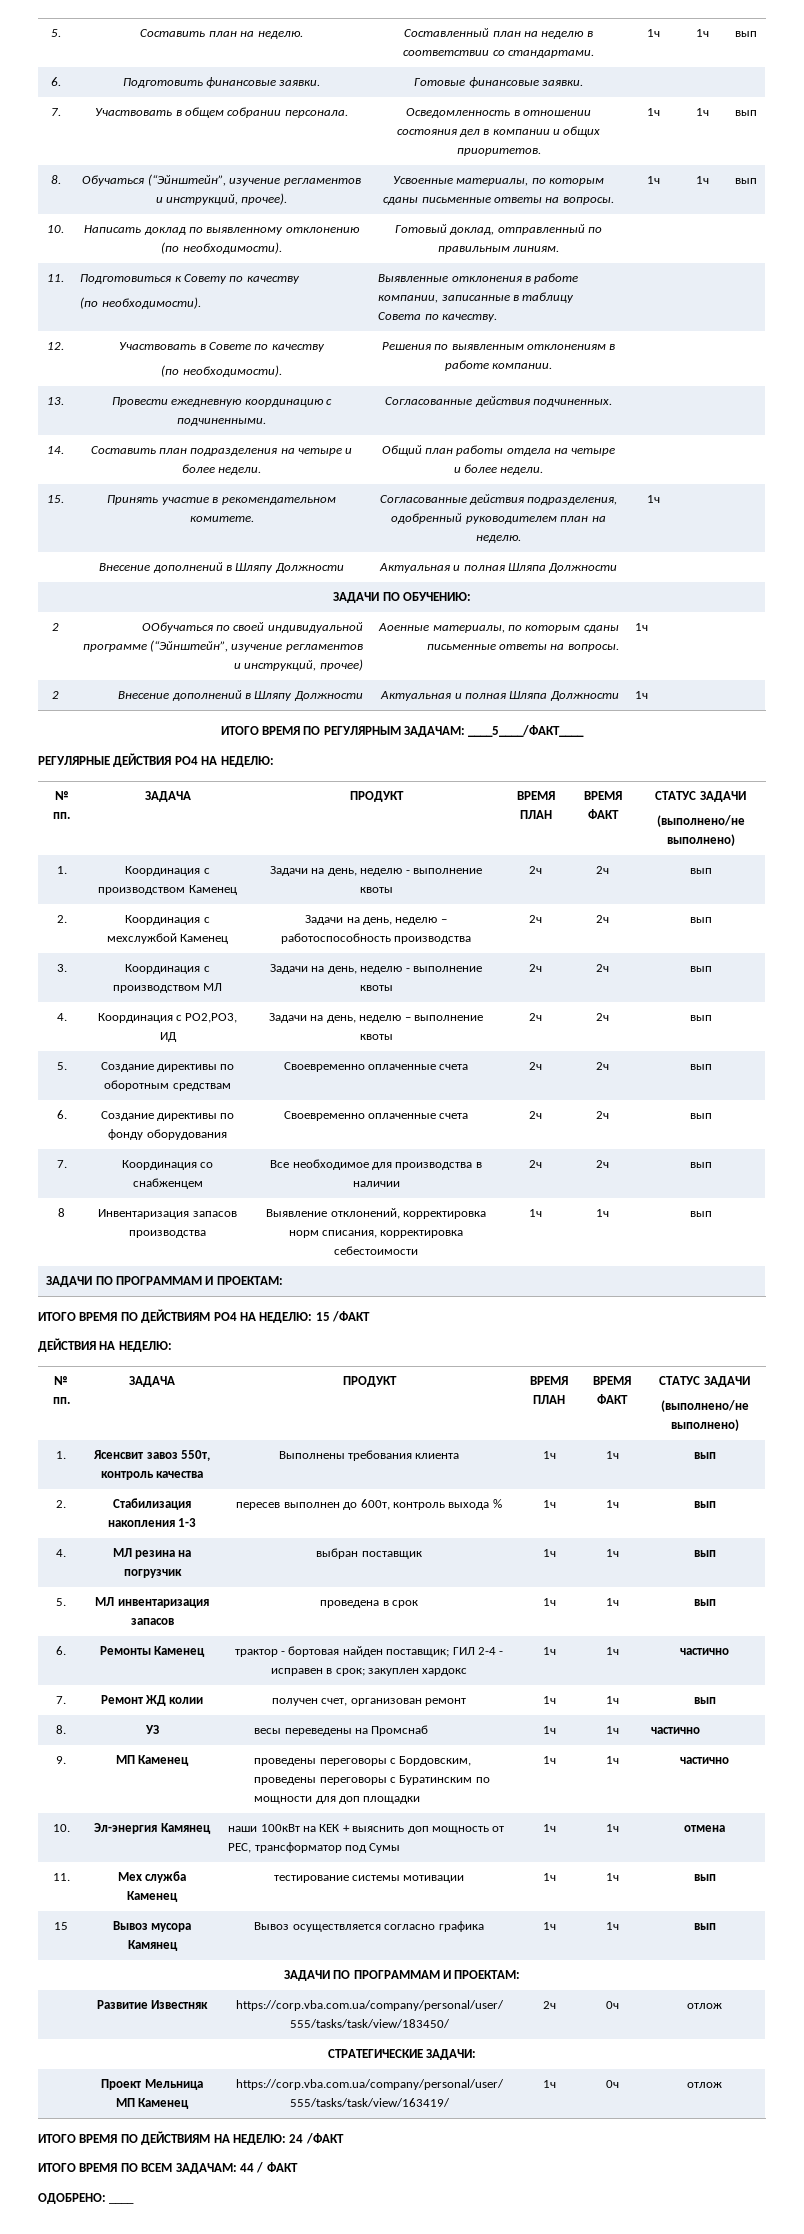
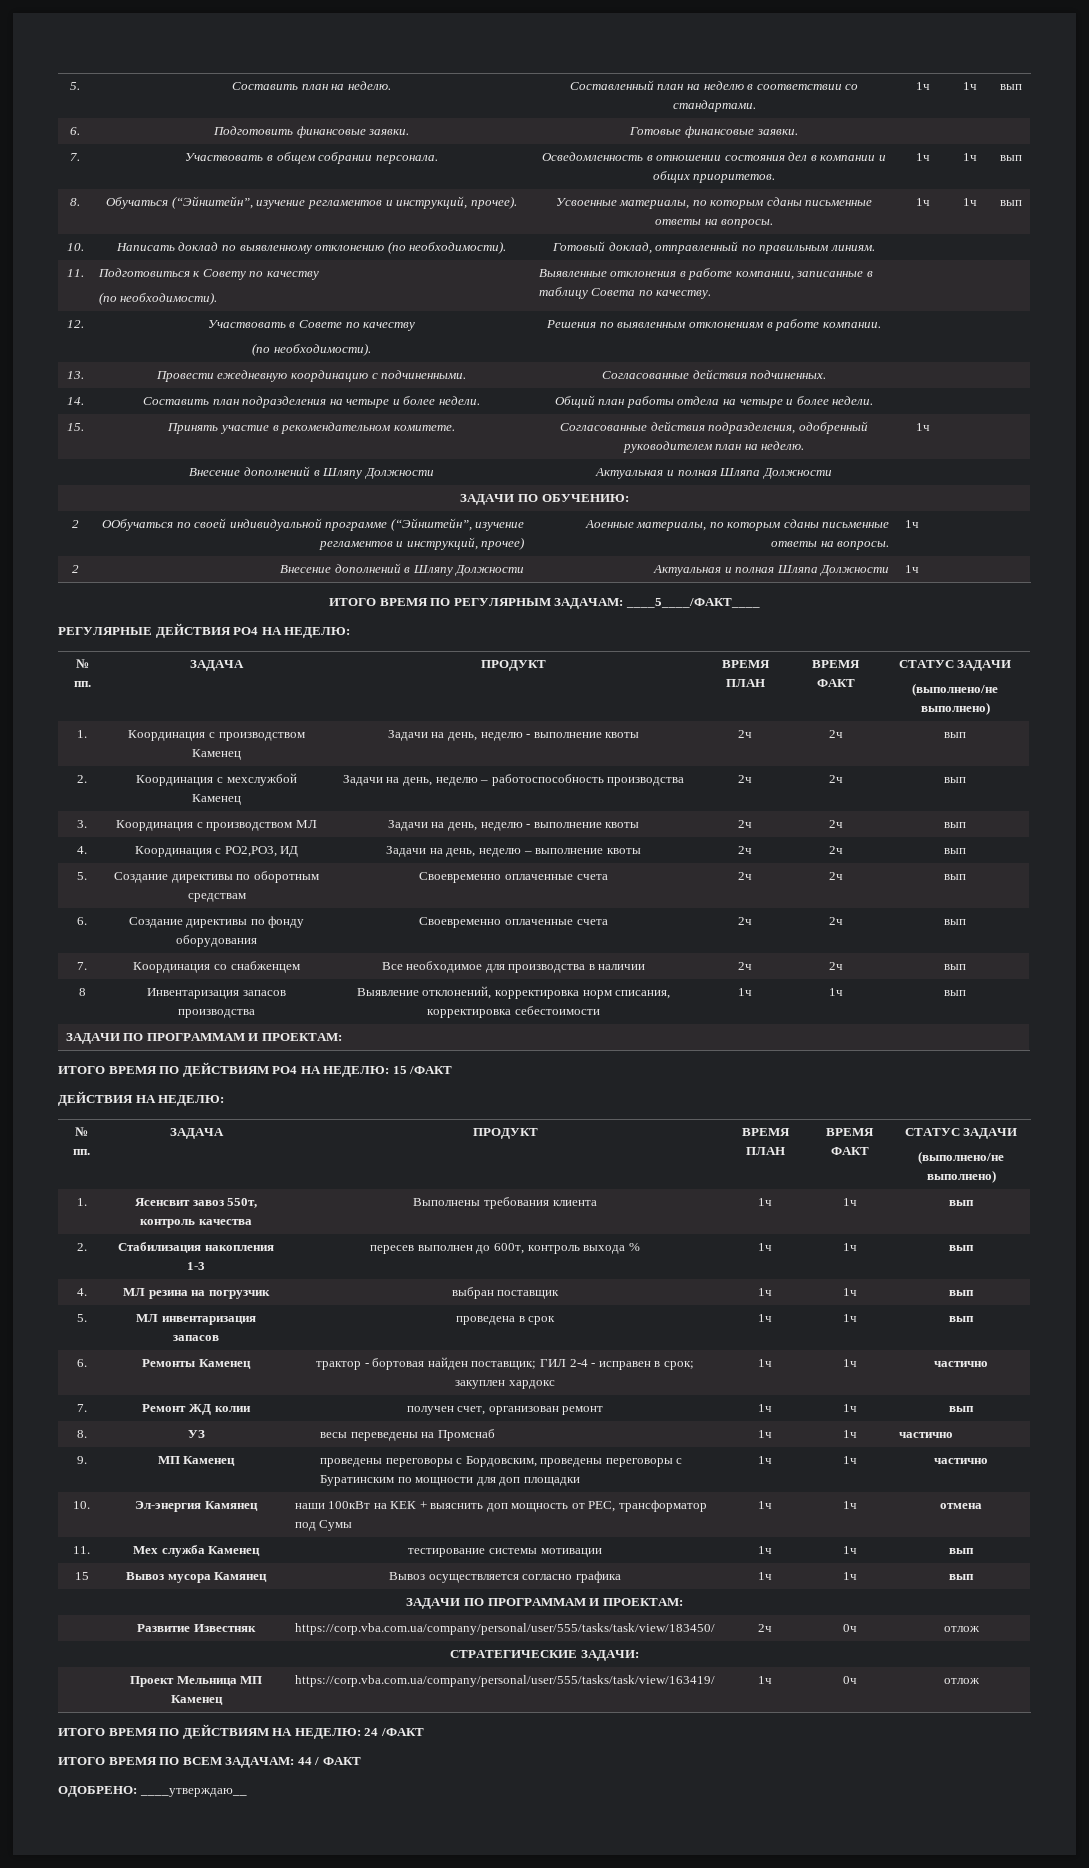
- ОДОБРЕНО: ____
+ ОДОБРЕНО: ____утверждаю__

